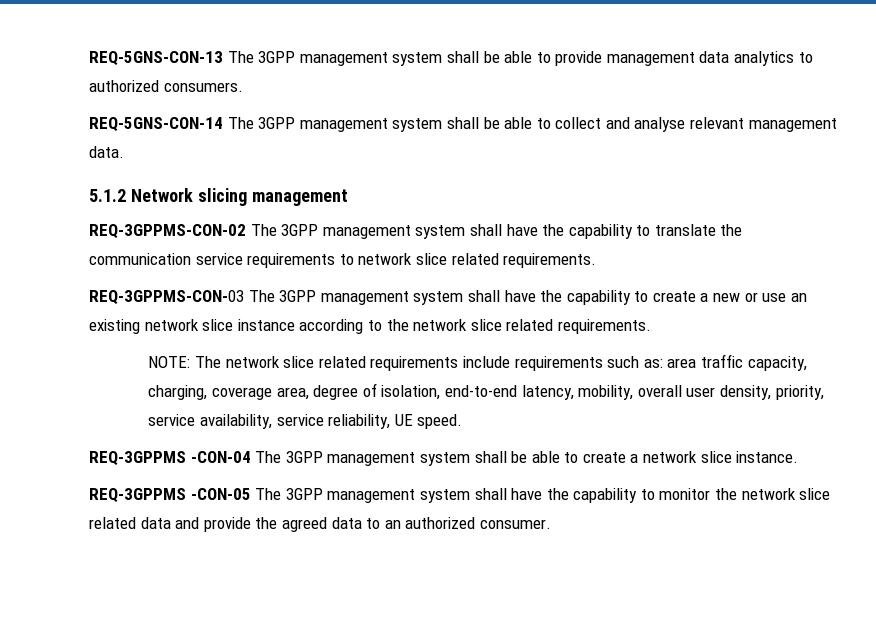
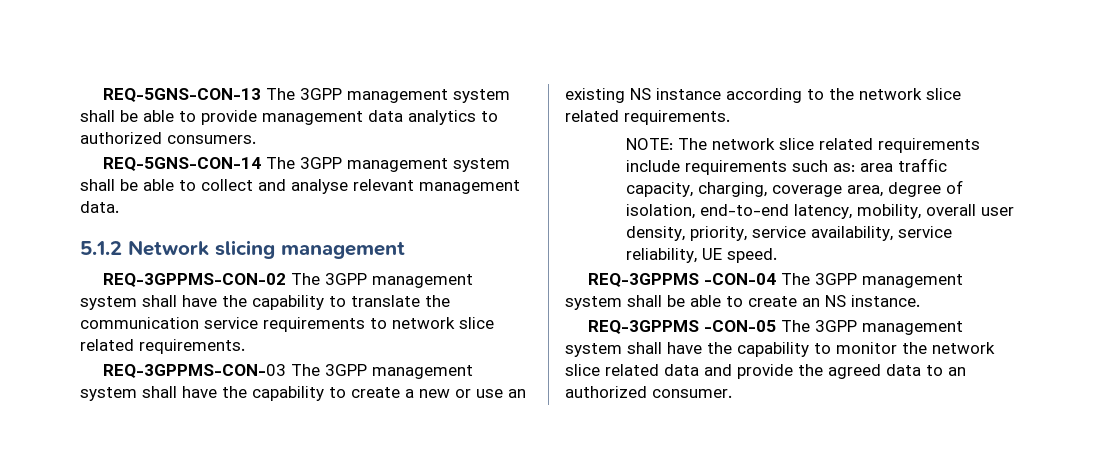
- REQ-3GPPMS-CON-03 The 3GPP management system shall have the capability to create a new or use an existing network slice instance according to the network slice related requirements.
+ REQ-3GPPMS-CON-03 The 3GPP management system shall have the capability to create a new or use an existing NS instance according to the network slice related requirements.
- REQ-3GPPMS -CON-04 The 3GPP management system shall be able to create a network slice instance.
+ REQ-3GPPMS -CON-04 The 3GPP management system shall be able to create an NS instance.

